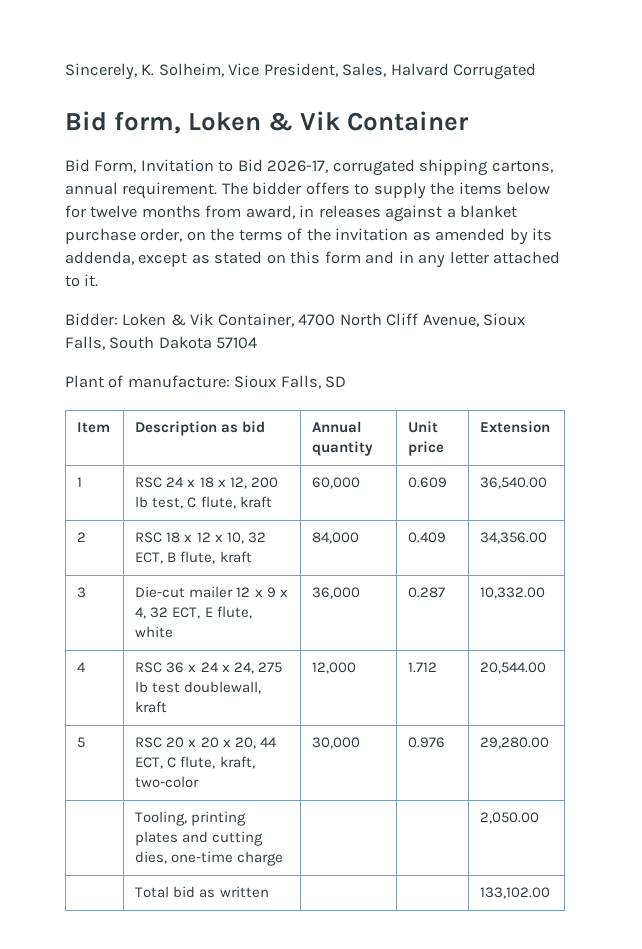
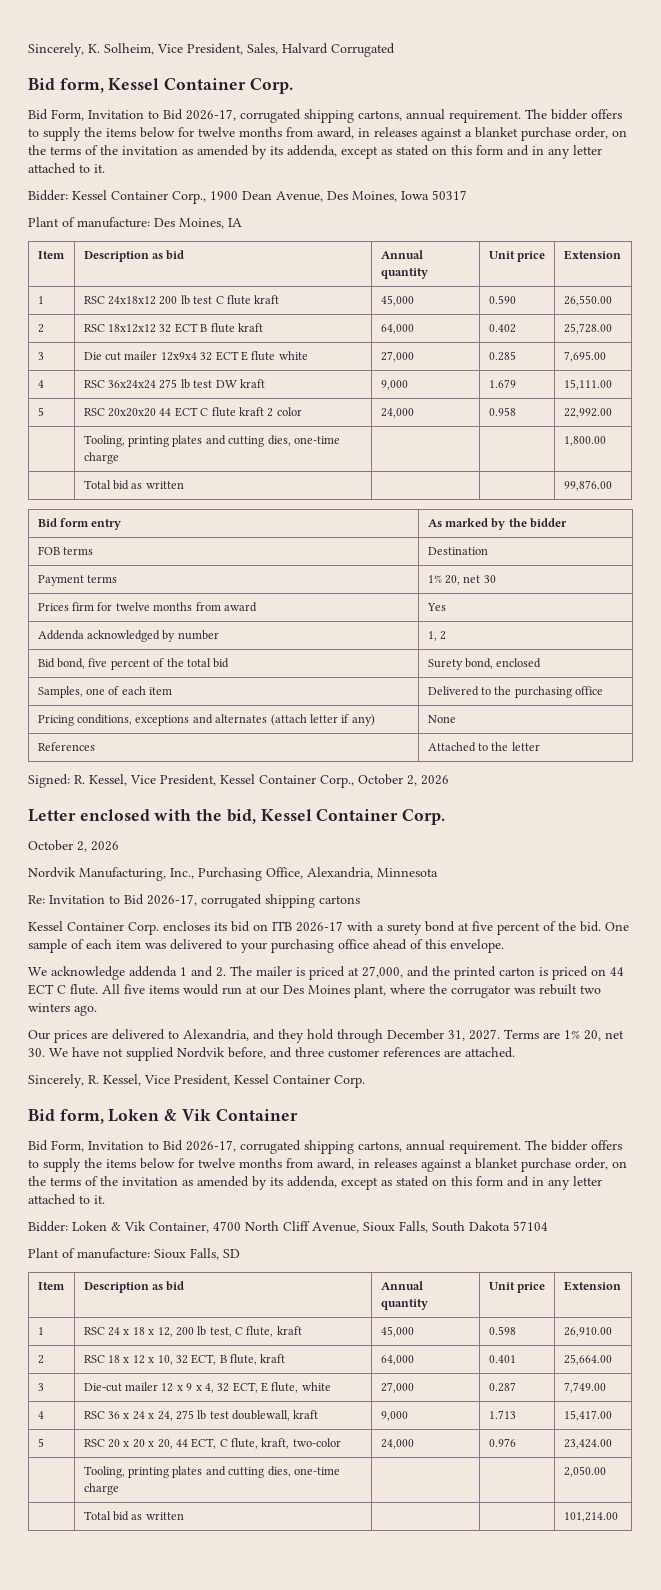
+ Bid form, Kessel Container Corp.
+ Bid Form, Invitation to Bid 2026-17, corrugated shipping cartons, annual requirement. The bidder offers to supply the items below for twelve months from award, in releases against a blanket purchase order, on the terms of the invitation as amended by its addenda, except as stated on this form and in any letter attached to it.
+ Bidder: Kessel Container Corp., 1900 Dean Avenue, Des Moines, Iowa 50317
+ Plant of manufacture: Des Moines, IA
+ Item | Description as bid | Annual quantity | Unit price | Extension
+ 1 | RSC 24x18x12 200 lb test C flute kraft | 45,000 | 0.590 | 26,550.00
+ 2 | RSC 18x12x12 32 ECT B flute kraft | 64,000 | 0.402 | 25,728.00
+ 3 | Die cut mailer 12x9x4 32 ECT E flute white | 27,000 | 0.285 | 7,695.00
+ 4 | RSC 36x24x24 275 lb test DW kraft | 9,000 | 1.679 | 15,111.00
+ 5 | RSC 20x20x20 44 ECT C flute kraft 2 color | 24,000 | 0.958 | 22,992.00
+ | Tooling, printing plates and cutting dies, one-time charge | | | 1,800.00
+ | Total bid as written | | | 99,876.00
+ Bid form entry | As marked by the bidder
+ FOB terms | Destination
+ Payment terms | 1% 20, net 30
+ Prices firm for twelve months from award | Yes
+ Addenda acknowledged by number | 1, 2
+ Bid bond, five percent of the total bid | Surety bond, enclosed
+ Samples, one of each item | Delivered to the purchasing office
+ Pricing conditions, exceptions and alternates (attach letter if any) | None
+ References | Attached to the letter
+ Signed: R. Kessel, Vice President, Kessel Container Corp., October 2, 2026
+ Letter enclosed with the bid, Kessel Container Corp.
+ October 2, 2026
+ Nordvik Manufacturing, Inc., Purchasing Office, Alexandria, Minnesota
+ Re: Invitation to Bid 2026-17, corrugated shipping cartons
+ Kessel Container Corp. encloses its bid on ITB 2026-17 with a surety bond at five percent of the bid. One sample of each item was delivered to your purchasing office ahead of this envelope.
+ We acknowledge addenda 1 and 2. The mailer is priced at 27,000, and the printed carton is priced on 44 ECT C flute. All five items would run at our Des Moines plant, where the corrugator was rebuilt two winters ago.
+ Our prices are delivered to Alexandria, and they hold through December 31, 2027. Terms are 1% 20, net 30. We have not supplied Nordvik before, and three customer references are attached.
+ Sincerely, R. Kessel, Vice President, Kessel Container Corp.
- 1 | RSC 24 x 18 x 12, 200 lb test, C flute, kraft | 60,000 | 0.609 | 36,540.00
+ 1 | RSC 24 x 18 x 12, 200 lb test, C flute, kraft | 45,000 | 0.598 | 26,910.00
- 2 | RSC 18 x 12 x 10, 32 ECT, B flute, kraft | 84,000 | 0.409 | 34,356.00
+ 2 | RSC 18 x 12 x 10, 32 ECT, B flute, kraft | 64,000 | 0.401 | 25,664.00
- 3 | Die-cut mailer 12 x 9 x 4, 32 ECT, E flute, white | 36,000 | 0.287 | 10,332.00
+ 3 | Die-cut mailer 12 x 9 x 4, 32 ECT, E flute, white | 27,000 | 0.287 | 7,749.00
- 4 | RSC 36 x 24 x 24, 275 lb test doublewall, kraft | 12,000 | 1.712 | 20,544.00
+ 4 | RSC 36 x 24 x 24, 275 lb test doublewall, kraft | 9,000 | 1.713 | 15,417.00
- 5 | RSC 20 x 20 x 20, 44 ECT, C flute, kraft, two-color | 30,000 | 0.976 | 29,280.00
+ 5 | RSC 20 x 20 x 20, 44 ECT, C flute, kraft, two-color | 24,000 | 0.976 | 23,424.00
- | Total bid as written | | | 133,102.00
+ | Total bid as written | | | 101,214.00

